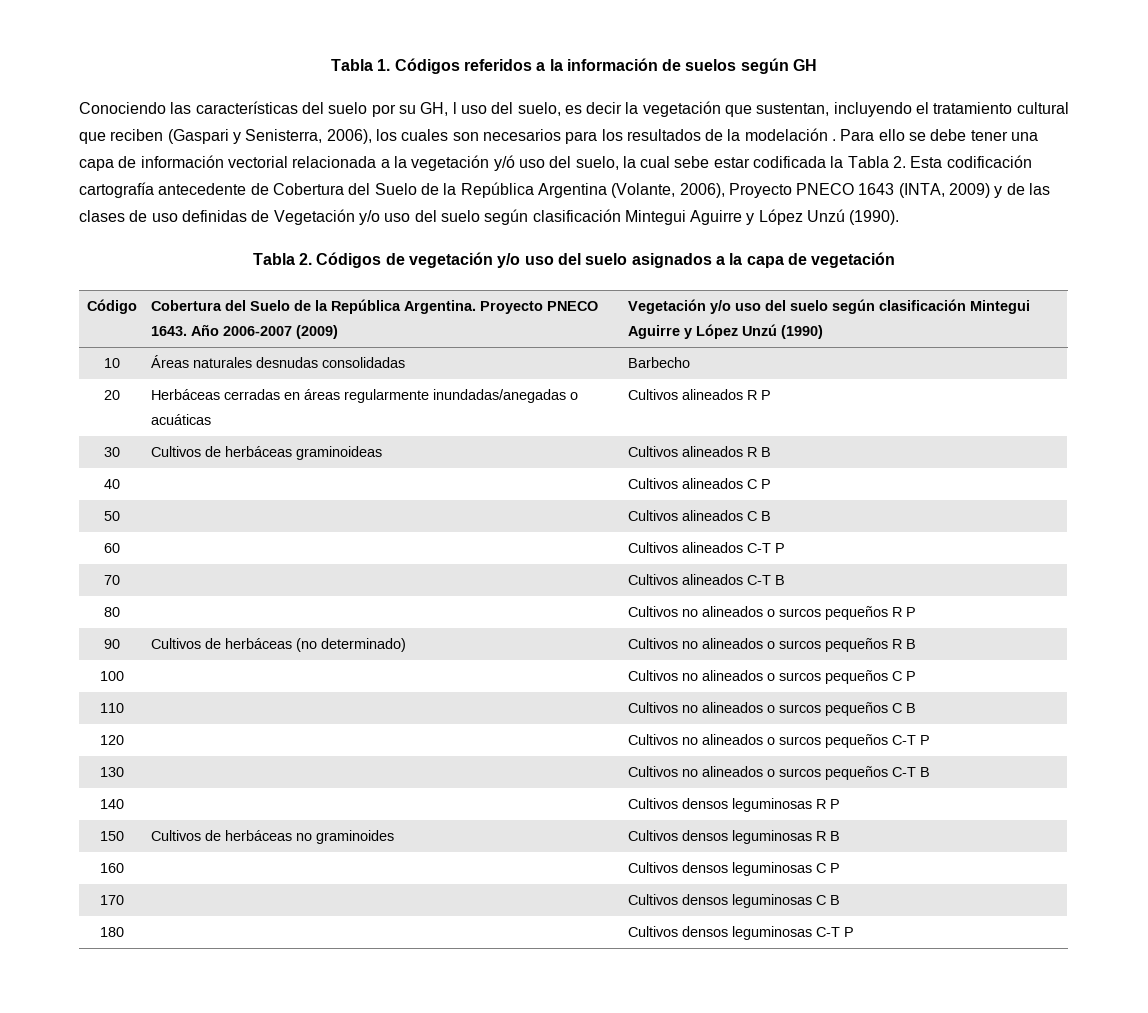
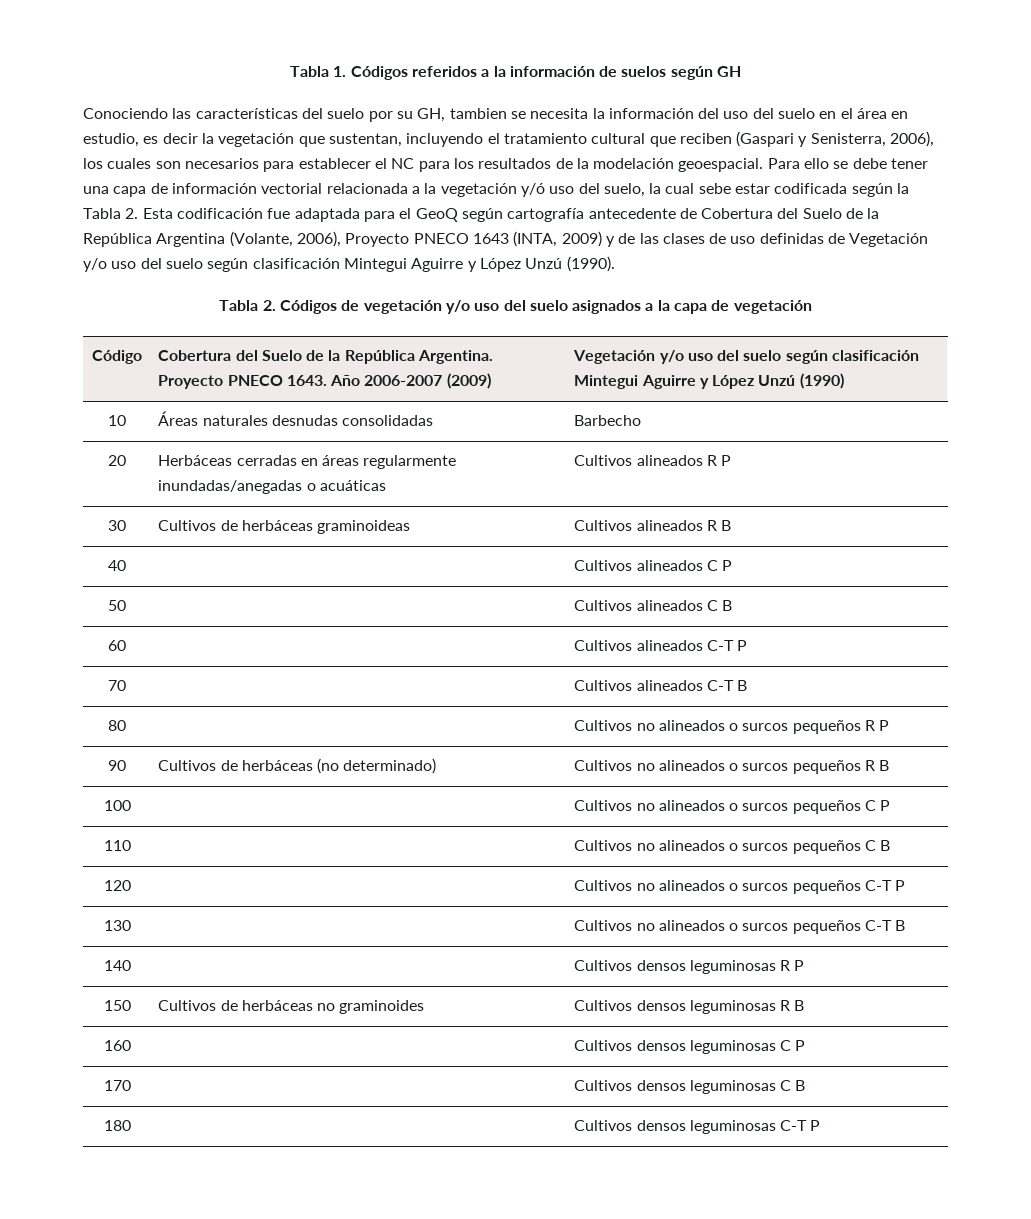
- Conociendo las características del suelo por su GH, l uso del suelo, es decir la vegetación que sustentan, incluyendo el tratamiento cultural que reciben (Gaspari y Senisterra, 2006), los cuales son necesarios para los resultados de la modelación .
+ Conociendo las características del suelo por su GH, tambien se necesita la información del uso del suelo en el área en estudio, es decir la vegetación que sustentan, incluyendo el tratamiento cultural que reciben (Gaspari y Senisterra, 2006), los cuales son necesarios para establecer el NC para los resultados de la modelación geoespacial.
- Para ello se debe tener una capa de información vectorial relacionada a la vegetación y/ó uso del suelo, la cual sebe estar codificada la Tabla 2. Esta codificación cartografía antecedente de Cobertura del Suelo de la República Argentina (Volante, 2006), Proyecto PNECO 1643 (INTA, 2009) y de las clases de uso definidas de Vegetación y/o uso del suelo según clasificación Mintegui Aguirre y López Unzú (1990).
+ Para ello se debe tener una capa de información vectorial relacionada a la vegetación y/ó uso del suelo, la cual sebe estar codificada según la Tabla 2. Esta codificación fue adaptada para el GeoQ según cartografía antecedente de Cobertura del Suelo de la República Argentina (Volante, 2006), Proyecto PNECO 1643 (INTA, 2009) y de las clases de uso definidas de Vegetación y/o uso del suelo según clasificación Mintegui Aguirre y López Unzú (1990).

